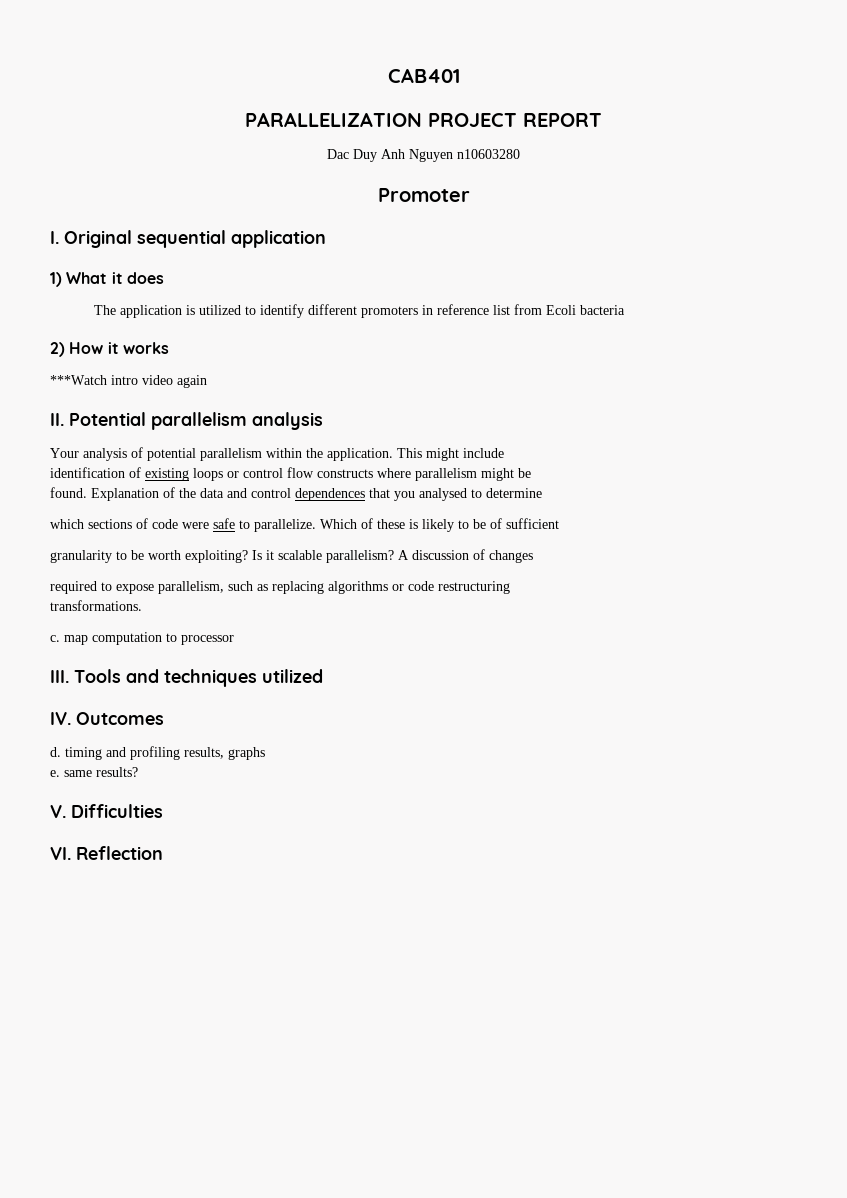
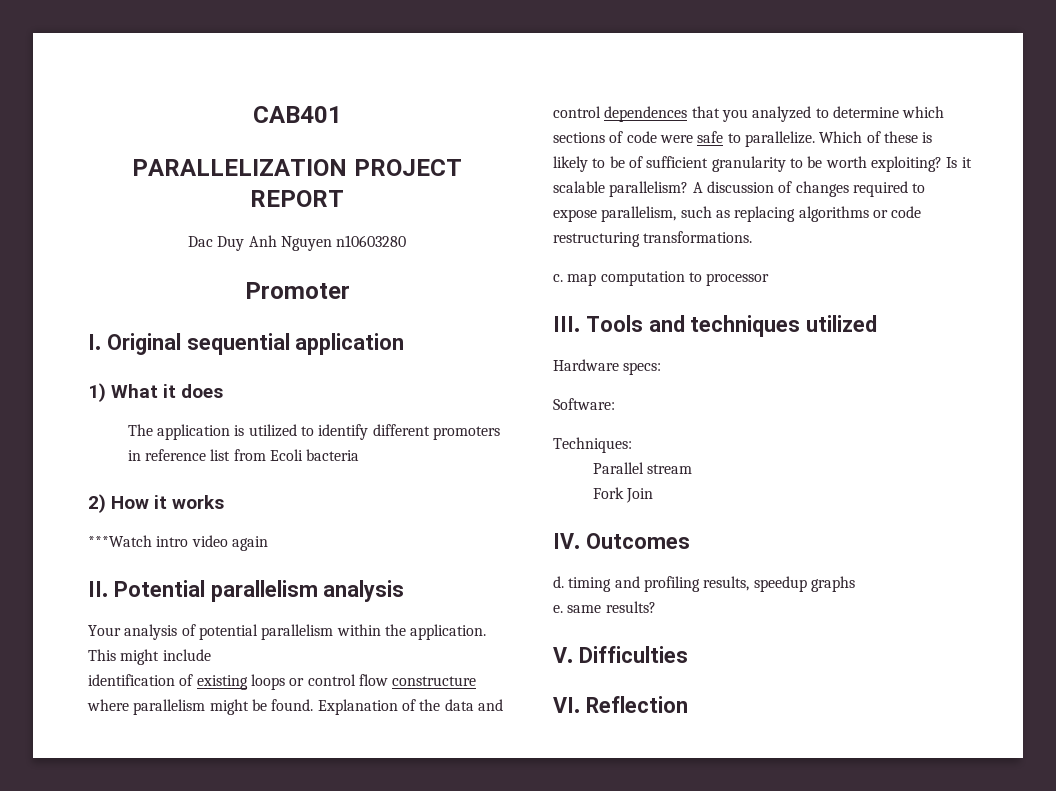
- identification of existing loops or control flow constructs where parallelism might be
- found.
+ identification of existing loops or control flow constructure where parallelism might be found.
- Explanation of the data and control dependences that you analysed to determine
- which sections of code were safe to parallelize.
+ Explanation of the data and control dependences that you analyzed to determine which sections of code were safe to parallelize.
- Which of these is likely to be of sufficient
- granularity to be worth exploiting?
+ Which of these is likely to be of sufficient granularity to be worth exploiting?
- A discussion of changes
- required to expose parallelism, such as replacing algorithms or code restructuring
- transformations.
+ A discussion of changes required to expose parallelism, such as replacing algorithms or code restructuring transformations.
+ Hardware specs:
+ Software:
+ Techniques:
+ Parallel stream
+ Fork Join
- d. timing and profiling results, graphs
+ d. timing and profiling results, speedup graphs

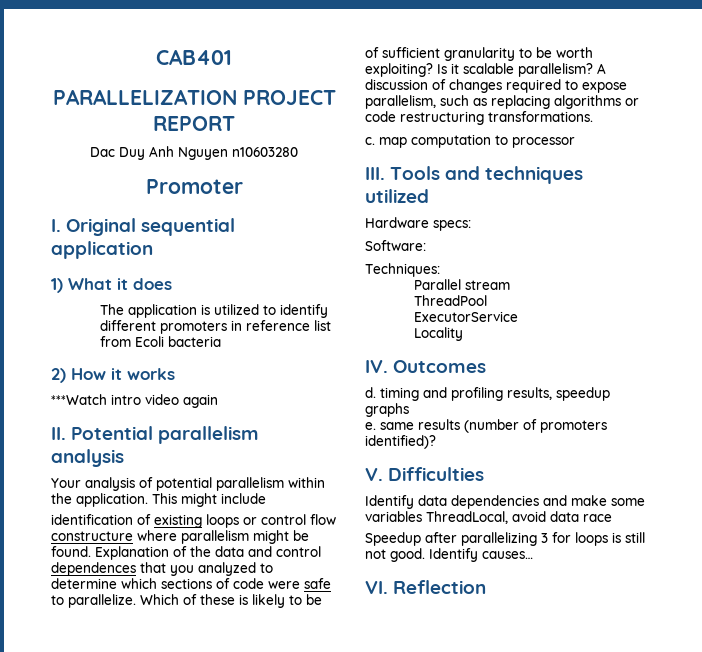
- Fork Join
+ ThreadPool
+ ExecutorService
+ Locality
- e. same results?
+ e. same results (number of promoters identified)?
  V. Difficulties
+ Identify data dependencies and make some variables ThreadLocal, avoid data race
+ Speedup after parallelizing 3 for loops is still not good. Identify causes…

